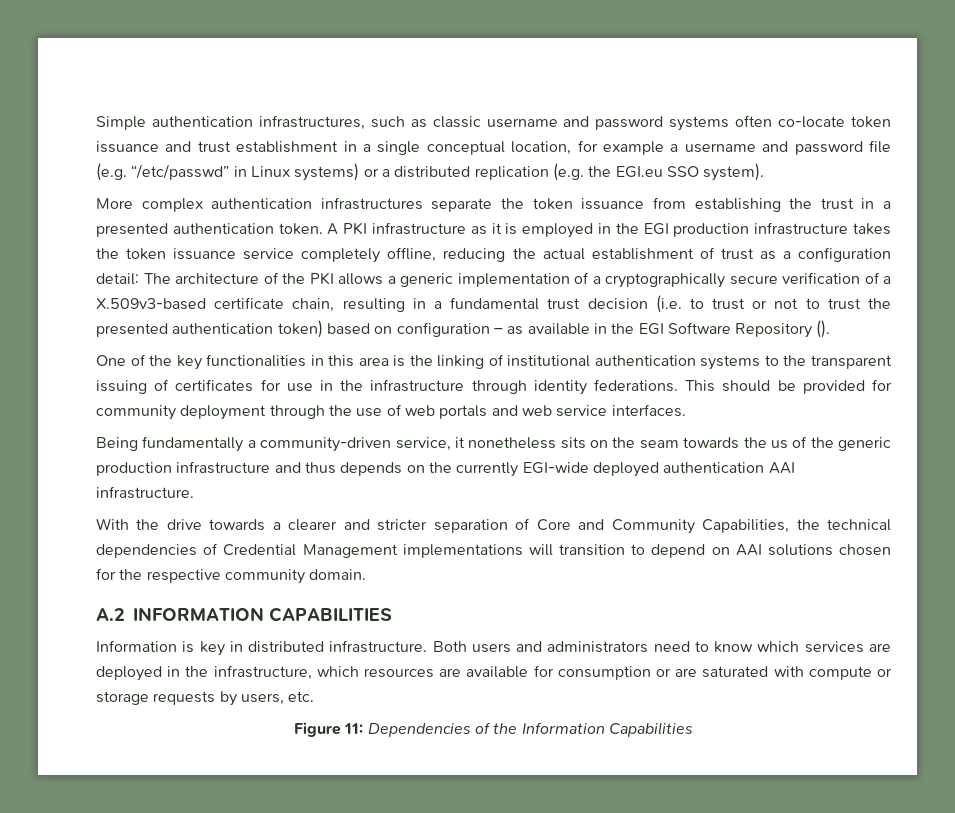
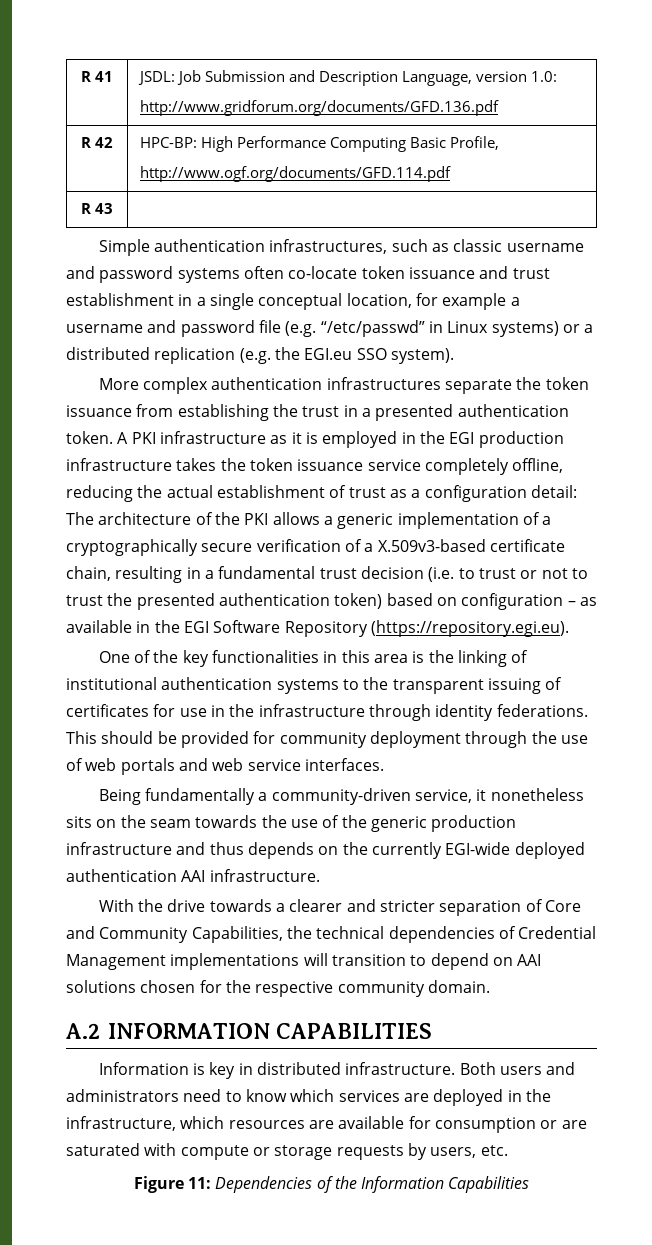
+ R 41 | JSDL: Job Submission and Description Language, version 1.0:
+ http://www.gridforum.org/documents/GFD.136.pdf
+ R 42 | HPC-BP: High Performance Computing Basic Profile,
+ http://www.ogf.org/documents/GFD.114.pdf
+ R 43 |
- The architecture of the PKI allows a generic implementation of a cryptographically secure verification of a X.509v3-based certificate chain, resulting in a fundamental trust decision (i.e. to trust or not to trust the presented authentication token) based on configuration – as available in the EGI Software Repository ().
+ The architecture of the PKI allows a generic implementation of a cryptographically secure verification of a X.509v3-based certificate chain, resulting in a fundamental trust decision (i.e. to trust or not to trust the presented authentication token) based on configuration – as available in the EGI Software Repository (https://repository.egi.eu).
- Being fundamentally a community-driven service, it nonetheless sits on the seam towards the us of the generic production infrastructure and thus depends on the currently EGI-wide deployed authentication AAI infrastructure.
+ Being fundamentally a community-driven service, it nonetheless sits on the seam towards the use of the generic production infrastructure and thus depends on the currently EGI-wide deployed authentication AAI infrastructure.

